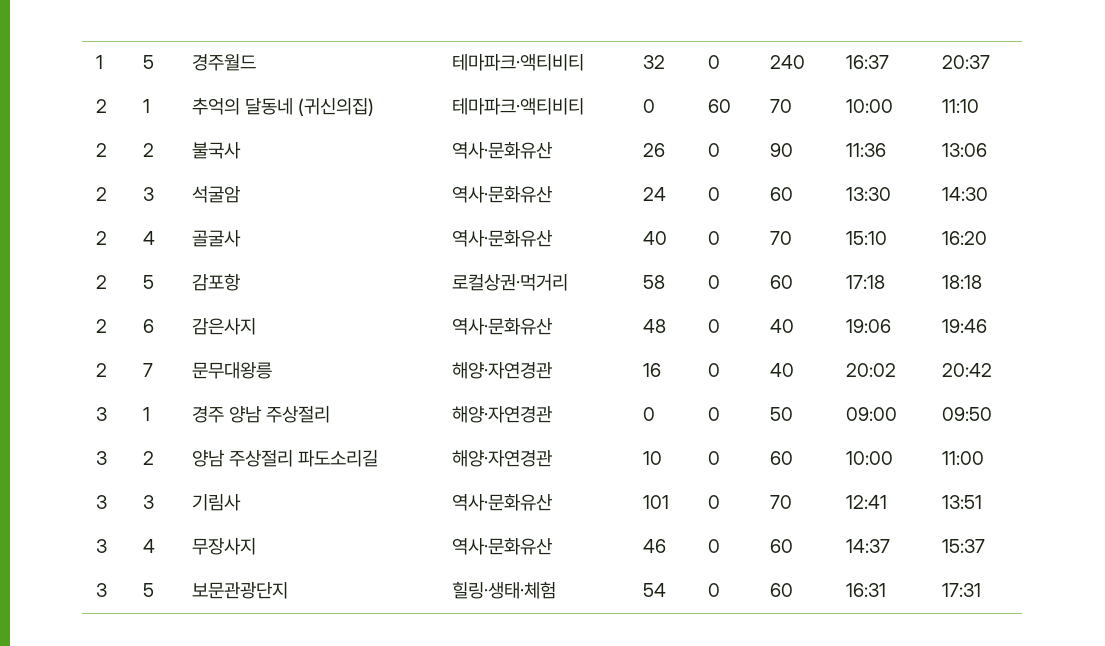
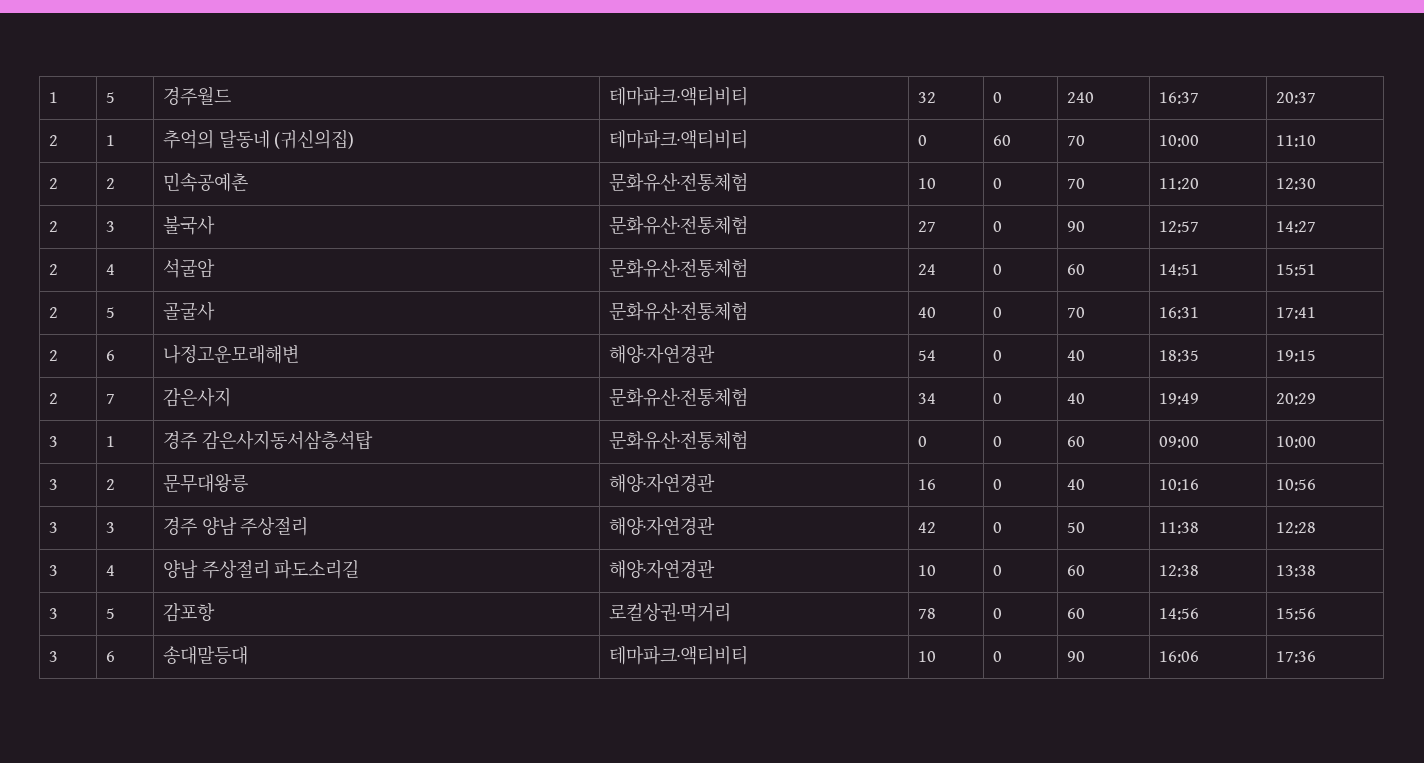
- 2 | 2 | 불국사 | 역사·문화유산 | 26 | 0 | 90 | 11:36 | 13:06
- 2 | 3 | 석굴암 | 역사·문화유산 | 24 | 0 | 60 | 13:30 | 14:30
- 2 | 4 | 골굴사 | 역사·문화유산 | 40 | 0 | 70 | 15:10 | 16:20
- 2 | 5 | 감포항 | 로컬상권·먹거리 | 58 | 0 | 60 | 17:18 | 18:18
- 2 | 6 | 감은사지 | 역사·문화유산 | 48 | 0 | 40 | 19:06 | 19:46
- 2 | 7 | 문무대왕릉 | 해양·자연경관 | 16 | 0 | 40 | 20:02 | 20:42
- 3 | 1 | 경주 양남 주상절리 | 해양·자연경관 | 0 | 0 | 50 | 09:00 | 09:50
- 3 | 2 | 양남 주상절리 파도소리길 | 해양·자연경관 | 10 | 0 | 60 | 10:00 | 11:00
- 3 | 3 | 기림사 | 역사·문화유산 | 101 | 0 | 70 | 12:41 | 13:51
- 3 | 4 | 무장사지 | 역사·문화유산 | 46 | 0 | 60 | 14:37 | 15:37
- 3 | 5 | 보문관광단지 | 힐링·생태·체험 | 54 | 0 | 60 | 16:31 | 17:31
+ 2 | 2 | 민속공예촌 | 문화유산·전통체험 | 10 | 0 | 70 | 11:20 | 12:30
+ 2 | 3 | 불국사 | 문화유산·전통체험 | 27 | 0 | 90 | 12:57 | 14:27
+ 2 | 4 | 석굴암 | 문화유산·전통체험 | 24 | 0 | 60 | 14:51 | 15:51
+ 2 | 5 | 골굴사 | 문화유산·전통체험 | 40 | 0 | 70 | 16:31 | 17:41
+ 2 | 6 | 나정고운모래해변 | 해양·자연경관 | 54 | 0 | 40 | 18:35 | 19:15
+ 2 | 7 | 감은사지 | 문화유산·전통체험 | 34 | 0 | 40 | 19:49 | 20:29
+ 3 | 1 | 경주 감은사지동서삼층석탑 | 문화유산·전통체험 | 0 | 0 | 60 | 09:00 | 10:00
+ 3 | 2 | 문무대왕릉 | 해양·자연경관 | 16 | 0 | 40 | 10:16 | 10:56
+ 3 | 3 | 경주 양남 주상절리 | 해양·자연경관 | 42 | 0 | 50 | 11:38 | 12:28
+ 3 | 4 | 양남 주상절리 파도소리길 | 해양·자연경관 | 10 | 0 | 60 | 12:38 | 13:38
+ 3 | 5 | 감포항 | 로컬상권·먹거리 | 78 | 0 | 60 | 14:56 | 15:56
+ 3 | 6 | 송대말등대 | 테마파크·액티비티 | 10 | 0 | 90 | 16:06 | 17:36

